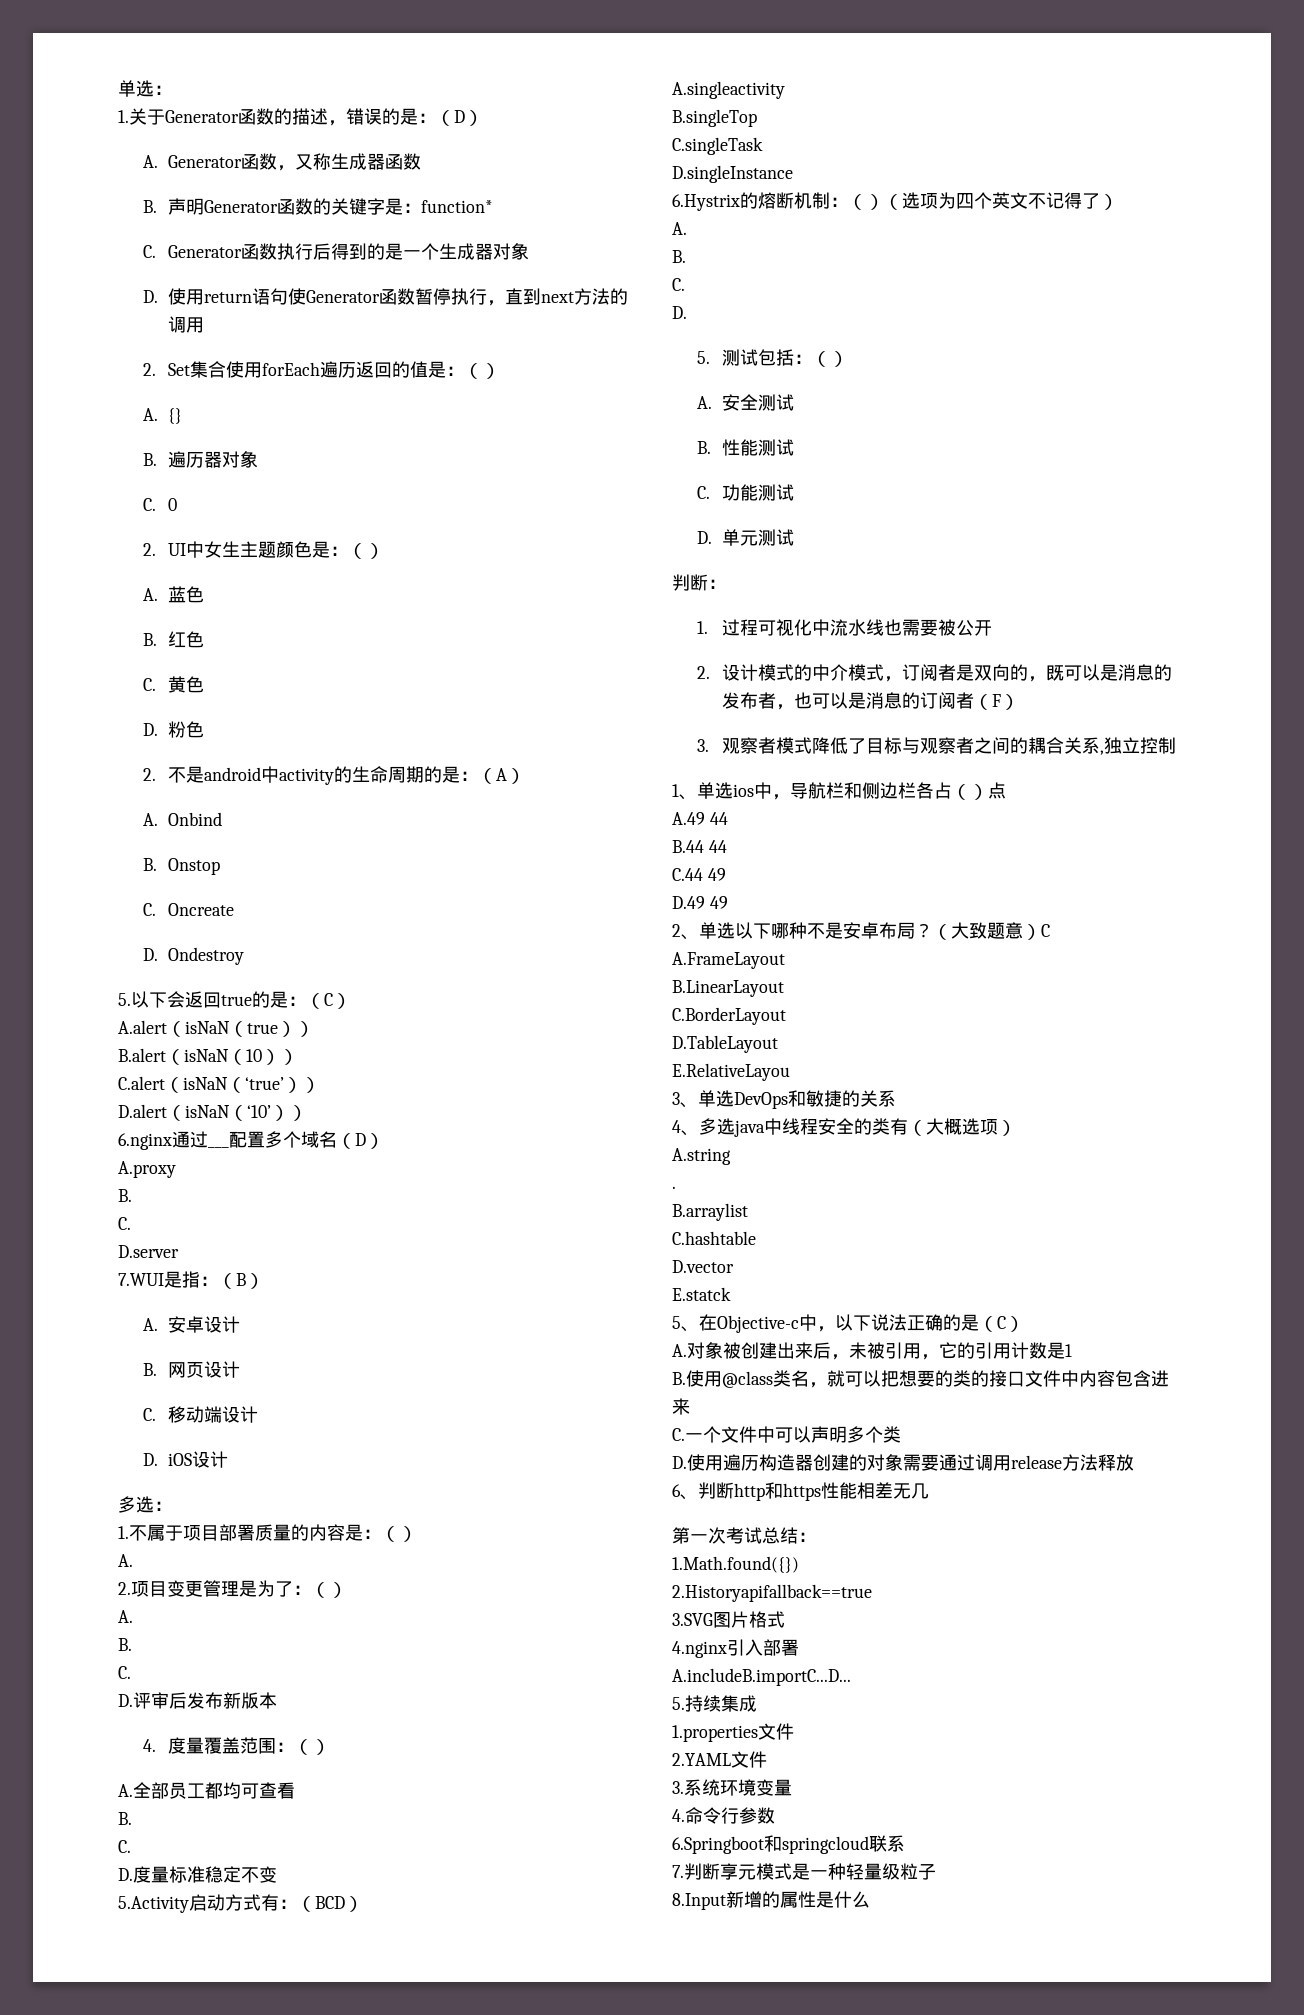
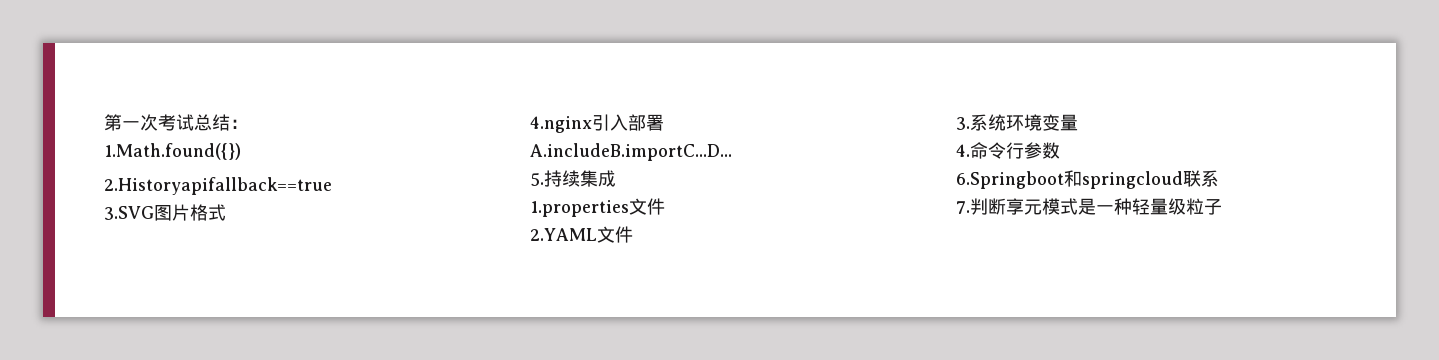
- 单选：
- 1.关于Generator函数的描述，错误的是：（D）
- A. Generator函数，又称生成器函数
- B.声明Generator函数的关键字是：function*
- C. Generator函数执行后得到的是一个生成器对象
- D.使用return语句使Generator函数暂停执行，直到next方法的调用
- 2. Set集合使用forEach遍历返回的值是：（）
- A. {}
- B.遍历器对象
- C. 0
- 2. UI中女生主题颜色是：（）
- A.蓝色
- B.红色
- C.黄色
- D.粉色
- 2.不是android中activity的生命周期的是：（A）
- A. Onbind
- B. Onstop
- C. Oncreate
- D. Ondestroy
- 5.以下会返回true的是：（C）
- A.alert（isNaN（true））
- B.alert（isNaN（10））
- C.alert（isNaN（‘true’））
- D.alert（isNaN（‘10’））
- 6.nginx通过___配置多个域名（D）
- A.proxy
- B.
- C.
- D.server
- 7.WUI是指：（B）
- A.安卓设计
- B.网页设计
- C.移动端设计
- D. iOS设计
- 多选：
- 1.不属于项目部署质量的内容是：（）
- A.
- 2.项目变更管理是为了：（）
- A.
- B.
- C.
- D.评审后发布新版本
- 4.度量覆盖范围：（）
- A.全部员工都均可查看
- B.
- C.
- D.度量标准稳定不变
- 5.Activity启动方式有：（BCD）
- A.singleactivity
- B.singleTop
- C.singleTask
- D.singleInstance
- 6.Hystrix的熔断机制：（）（选项为四个英文不记得了）
- A.
- B.
- C.
- D.
- 5.测试包括：（）
- A.安全测试
- B.性能测试
- C.功能测试
- D.单元测试
- 判断：
- 1.过程可视化中流水线也需要被公开
- 2.设计模式的中介模式，订阅者是双向的，既可以是消息的发布者，也可以是消息的订阅者（F）
- 3.观察者模式降低了目标与观察者之间的耦合关系,独立控制
- 1、单选ios中，导航栏和侧边栏各占（）点
- A.49 44
- B.44 44
- C.44 49
- D.49 49
- 2、单选以下哪种不是安卓布局？（大致题意）C
- A.FrameLayout
- B.LinearLayout
- C.BorderLayout
- D.TableLayout
- E.RelativeLayou
- 3、单选DevOps和敏捷的关系
- 4、多选java中线程安全的类有（大概选项）
- A.string
- .
- B.arraylist
- C.hashtable
- D.vector
- E.statck
- 5、在Objective-c中，以下说法正确的是（C）
- A.对象被创建出来后，未被引用，它的引用计数是1
- B.使用@class类名，就可以把想要的类的接口文件中内容包含进来
- C.一个文件中可以声明多个类
- D.使用遍历构造器创建的对象需要通过调用release方法释放
- 6、判断http和https性能相差无几
- 8.Input新增的属性是什么

